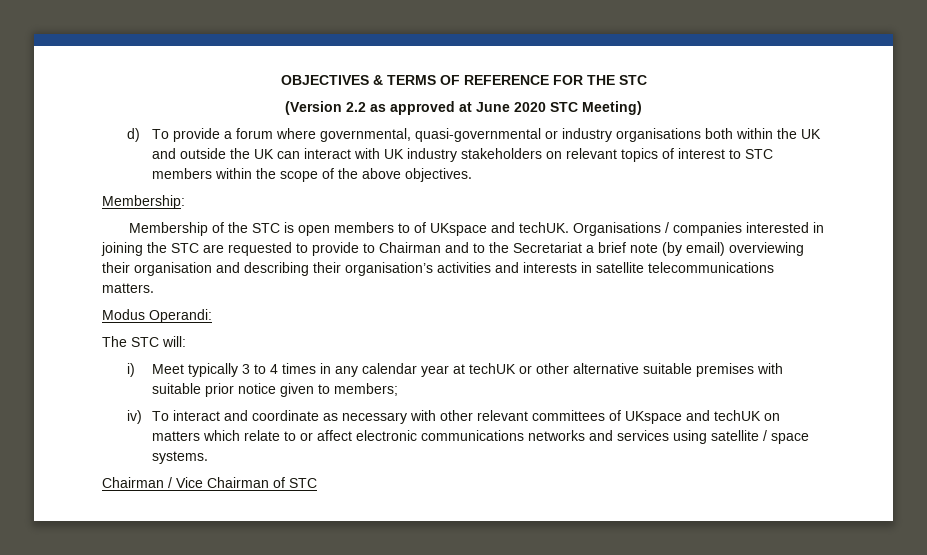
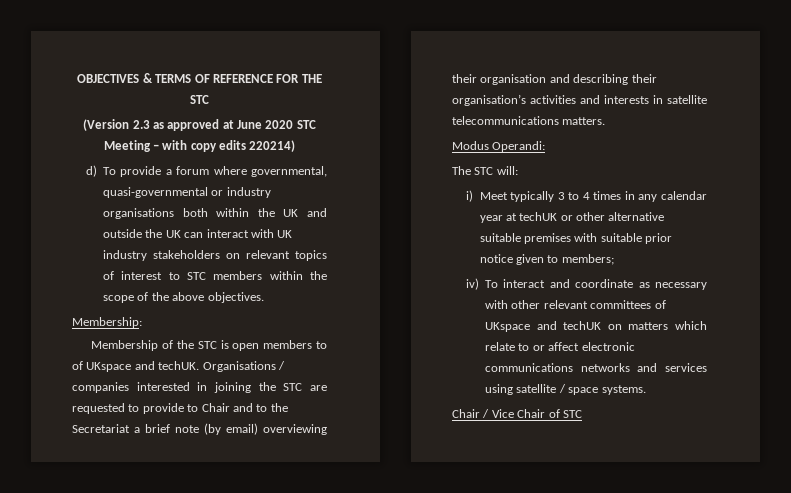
- (Version 2.2 as approved at June 2020 STC Meeting)
+ (Version 2.3 as approved at June 2020 STC Meeting – with copy edits 220214)
- Organisations / companies interested in joining the STC are requested to provide to Chairman and to the Secretariat a brief note (by email) overviewing their organisation and describing their organisation’s activities and interests in satellite telecommunications matters.
+ Organisations / companies interested in joining the STC are requested to provide to Chair and to the Secretariat a brief note (by email) overviewing their organisation and describing their organisation’s activities and interests in satellite telecommunications matters.
- Chairman / Vice Chairman of STC
+ Chair / Vice Chair of STC

